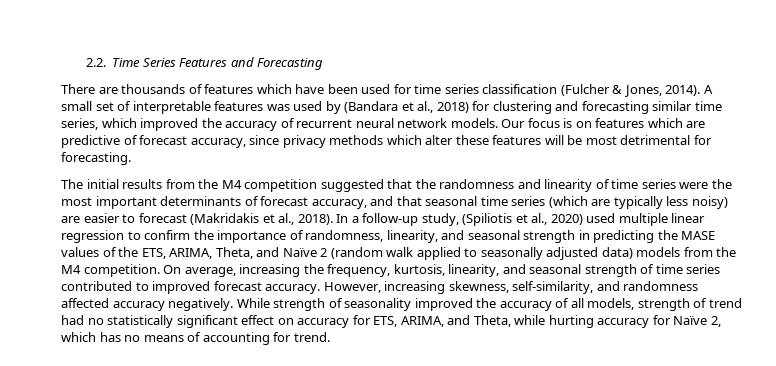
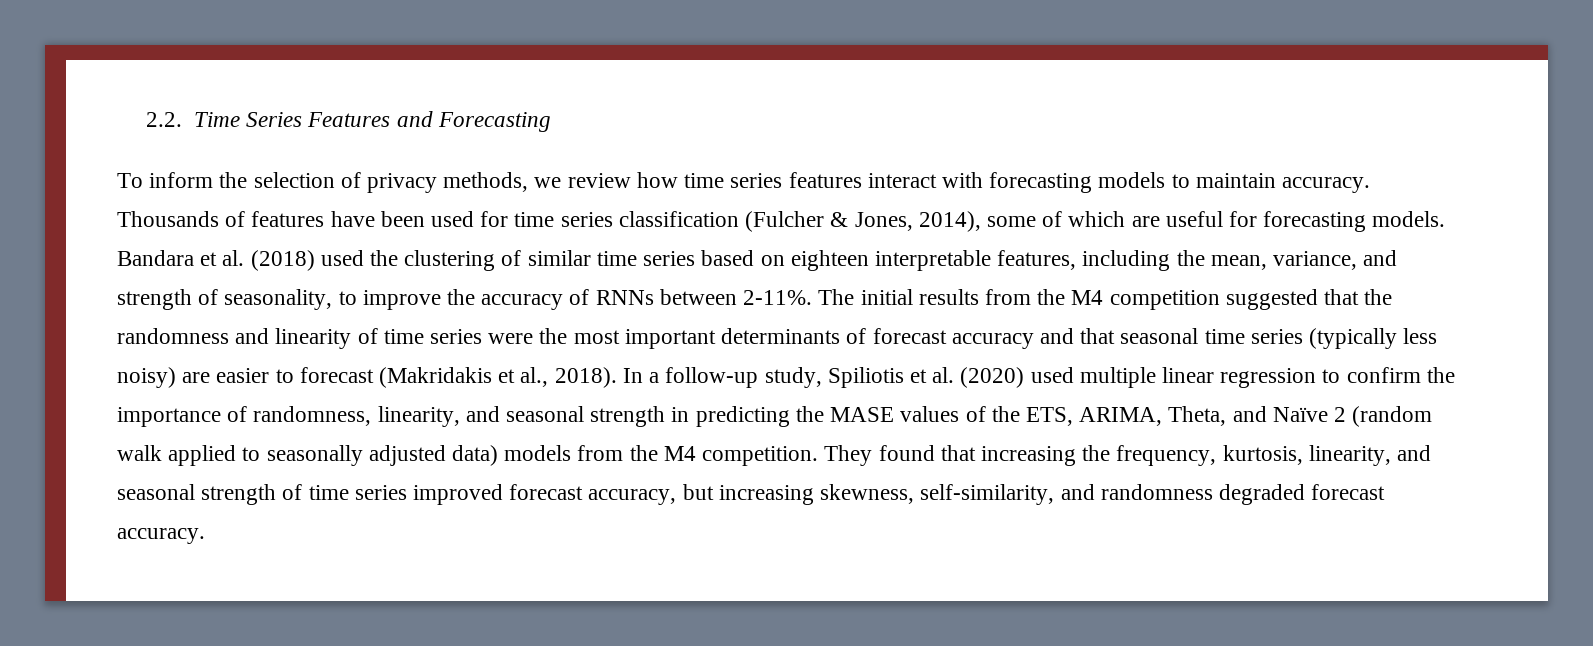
- There are thousands of features which have been used for time series classification (Fulcher & Jones, 2014). A small set of interpretable features was used by (Bandara et al., 2018) for clustering and forecasting similar time series, which improved the accuracy of recurrent neural network models. Our focus is on features which are predictive of forecast accuracy, since privacy methods which alter these features will be most detrimental for forecasting.
- The initial results from the M4 competition suggested that the randomness and linearity of time series were the most important determinants of forecast accuracy, and that seasonal time series (which are typically less noisy) are easier to forecast (Makridakis et al., 2018).
+ To inform the selection of privacy methods, we review how time series features interact with forecasting models to maintain accuracy. Thousands of features have been used for time series classification (Fulcher & Jones, 2014), some of which are useful for forecasting models. Bandara et al. (2018) used the clustering of similar time series based on eighteen interpretable features, including the mean, variance, and strength of seasonality, to improve the accuracy of RNNs between 2-11%. The initial results from the M4 competition suggested that the randomness and linearity of time series were the most important determinants of forecast accuracy and that seasonal time series (typically less noisy) are easier to forecast (Makridakis et al., 2018).
- In a follow-up study, (Spiliotis et al., 2020) used multiple linear regression to confirm the importance of randomness, linearity, and seasonal strength in predicting the MASE values of the ETS, ARIMA, Theta, and Naïve 2 (random walk applied to seasonally adjusted data) models from the M4 competition.
+ In a follow-up study, Spiliotis et al. (2020) used multiple linear regression to confirm the importance of randomness, linearity, and seasonal strength in predicting the MASE values of the ETS, ARIMA, Theta, and Naïve 2 (random walk applied to seasonally adjusted data) models from the M4 competition.
- On average, increasing the frequency, kurtosis, linearity, and seasonal strength of time series contributed to improved forecast accuracy. However, increasing skewness, self-similarity, and randomness affected accuracy negatively. While strength of seasonality improved the accuracy of all models, strength of trend had no statistically significant effect on accuracy for ETS, ARIMA, and Theta, while hurting accuracy for Naïve 2, which has no means of accounting for trend.
+ They found that increasing the frequency, kurtosis, linearity, and seasonal strength of time series improved forecast accuracy, but increasing skewness, self-similarity, and randomness degraded forecast accuracy.

